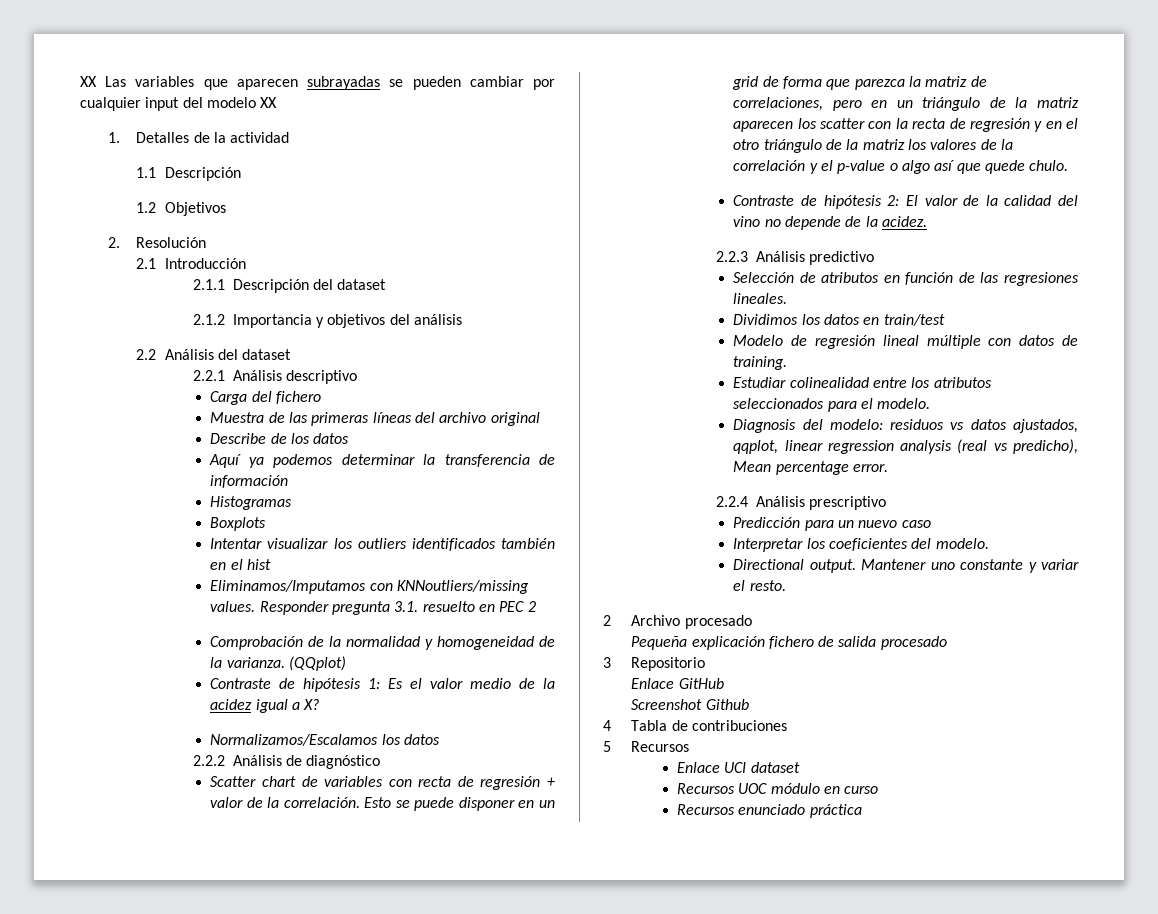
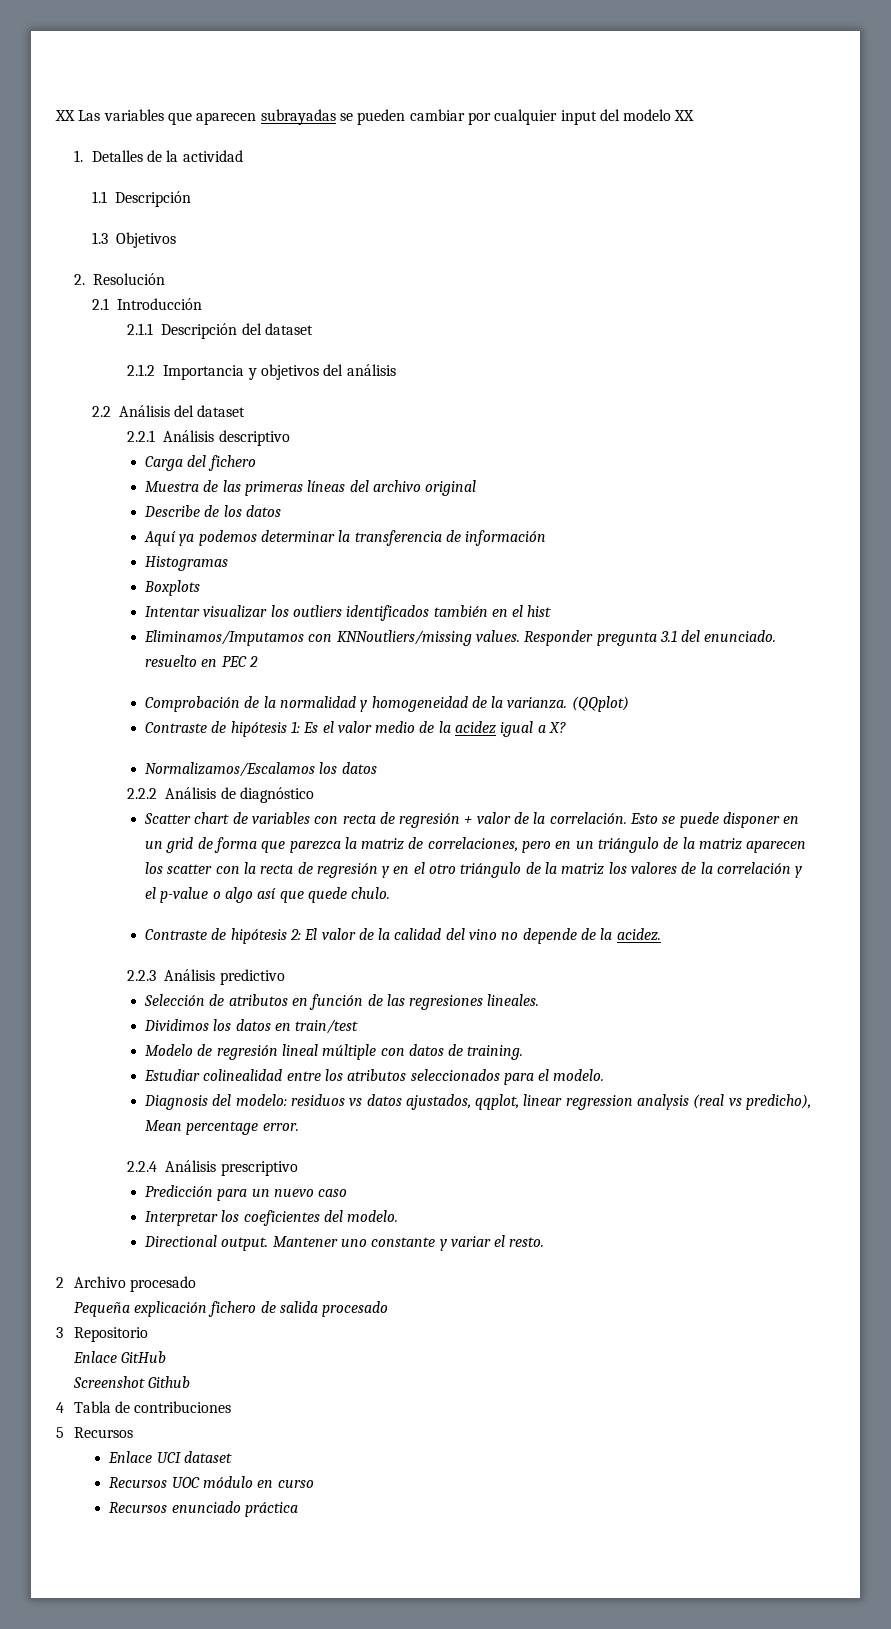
- 1.2 Objetivos
+ 1.3 Objetivos
- Responder pregunta 3.1. resuelto en PEC 2
+ Responder pregunta 3.1 del enunciado. resuelto en PEC 2

